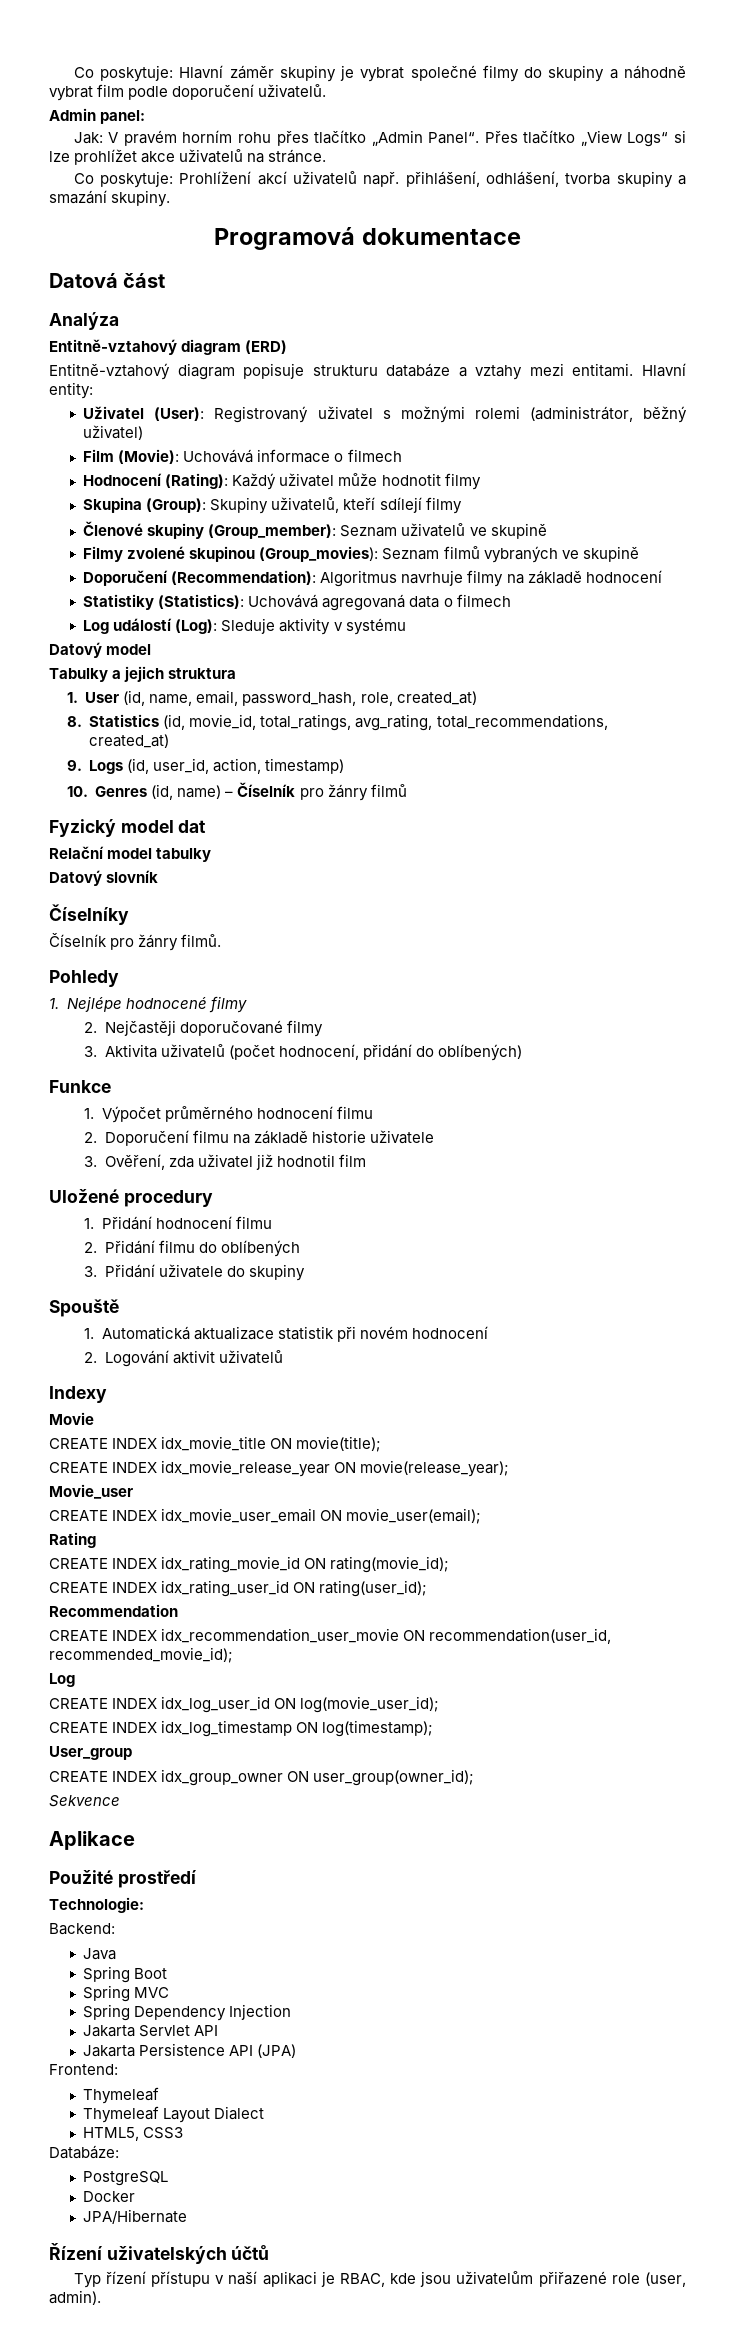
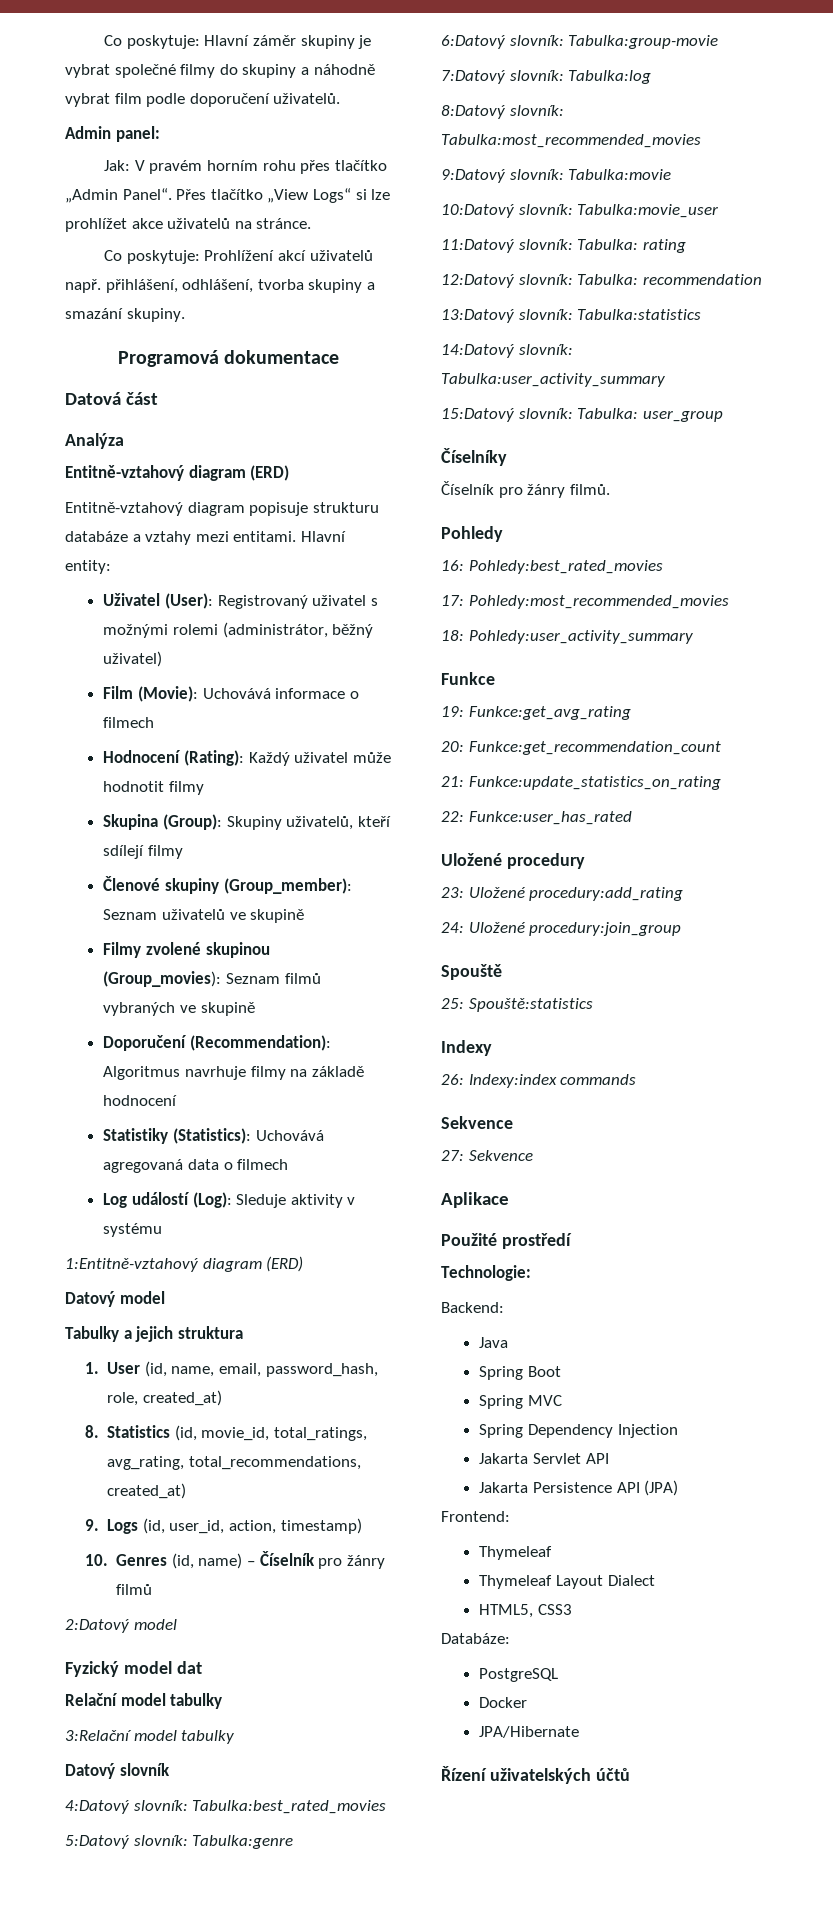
+ 1:Entitně-vztahový diagram (ERD)
+ 2:Datový model
+ 3:Relační model tabulky
+ 4:Datový slovník: Tabulka:best_rated_movies
+ 5:Datový slovník: Tabulka:genre
+ 6:Datový slovník: Tabulka:group-movie
+ 7:Datový slovník: Tabulka:log
+ 8:Datový slovník: Tabulka:most_recommended_movies
+ 9:Datový slovník: Tabulka:movie
+ 10:Datový slovník: Tabulka:movie_user
+ 11:Datový slovník: Tabulka: rating
+ 12:Datový slovník: Tabulka: recommendation
+ 13:Datový slovník: Tabulka:statistics
+ 14:Datový slovník: Tabulka:user_activity_summary
+ 15:Datový slovník: Tabulka: user_group
- 1. Nejlépe hodnocené filmy
- 2. Nejčastěji doporučované filmy
- 3. Aktivita uživatelů (počet hodnocení, přidání do oblíbených)
+ 16: Pohledy:best_rated_movies
+ 17: Pohledy:most_recommended_movies
+ 18: Pohledy:user_activity_summary
  Funkce
- 1. Výpočet průměrného hodnocení filmu
- 2. Doporučení filmu na základě historie uživatele
- 3. Ověření, zda uživatel již hodnotil film
+ 19: Funkce:get_avg_rating
+ 20: Funkce:get_recommendation_count
+ 21: Funkce:update_statistics_on_rating
+ 22: Funkce:user_has_rated
  Uložené procedury
- 1. Přidání hodnocení filmu
- 2. Přidání filmu do oblíbených
- 3. Přidání uživatele do skupiny
+ 23: Uložené procedury:add_rating
+ 24: Uložené procedury:join_group
  Spouště
- 1. Automatická aktualizace statistik při novém hodnocení
- 2. Logování aktivit uživatelů
+ 25: Spouště:statistics
  Indexy
- Movie
- CREATE INDEX idx_movie_title ON movie(title);
- CREATE INDEX idx_movie_release_year ON movie(release_year);
- Movie_user
- CREATE INDEX idx_movie_user_email ON movie_user(email);
- Rating
- CREATE INDEX idx_rating_movie_id ON rating(movie_id);
- CREATE INDEX idx_rating_user_id ON rating(user_id);
- Recommendation
- CREATE INDEX idx_recommendation_user_movie ON recommendation(user_id, recommended_movie_id);
- Log
- CREATE INDEX idx_log_user_id ON log(movie_user_id);
- CREATE INDEX idx_log_timestamp ON log(timestamp);
- User_group
- CREATE INDEX idx_group_owner ON user_group(owner_id);
+ 26: Indexy:index commands
  Sekvence
+ 27: Sekvence
- Typ řízení přístupu v naší aplikaci je RBAC, kde jsou uživatelům přiřazené role (user, admin).

